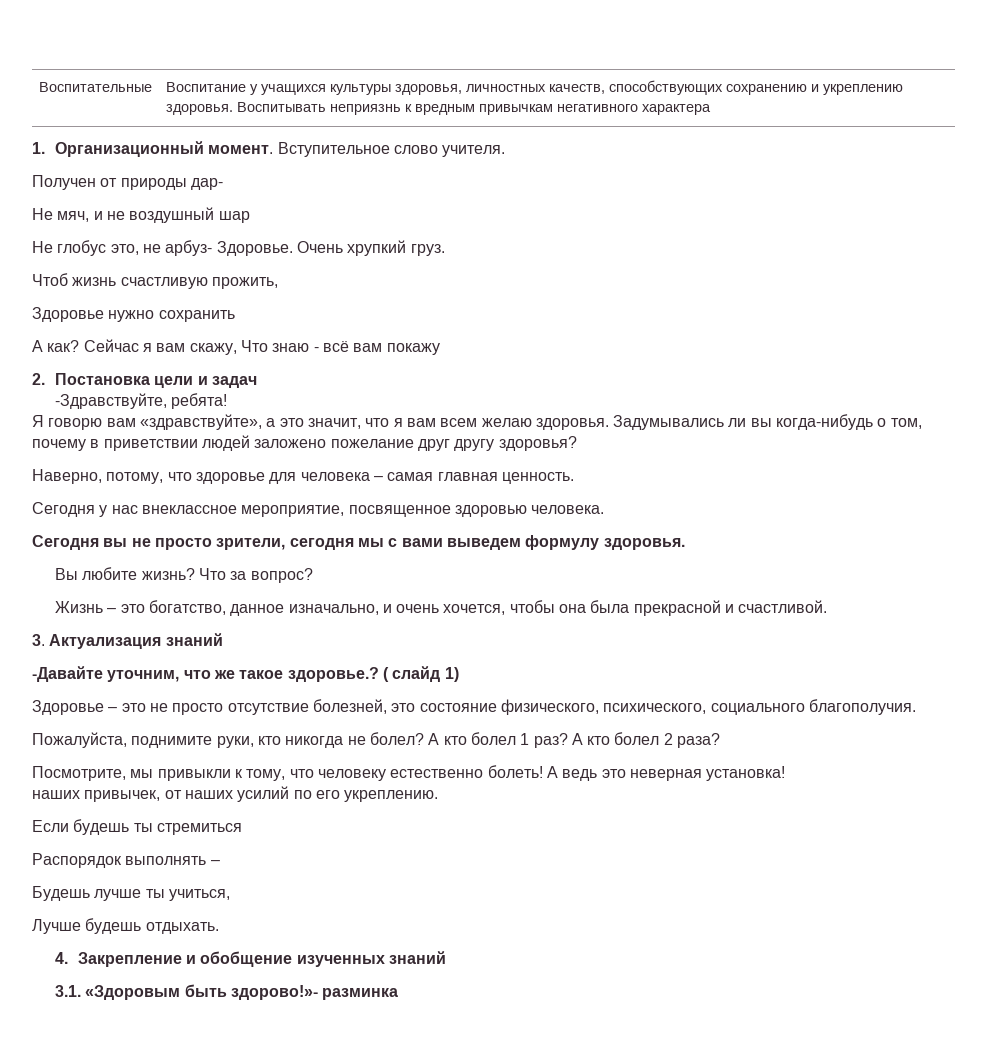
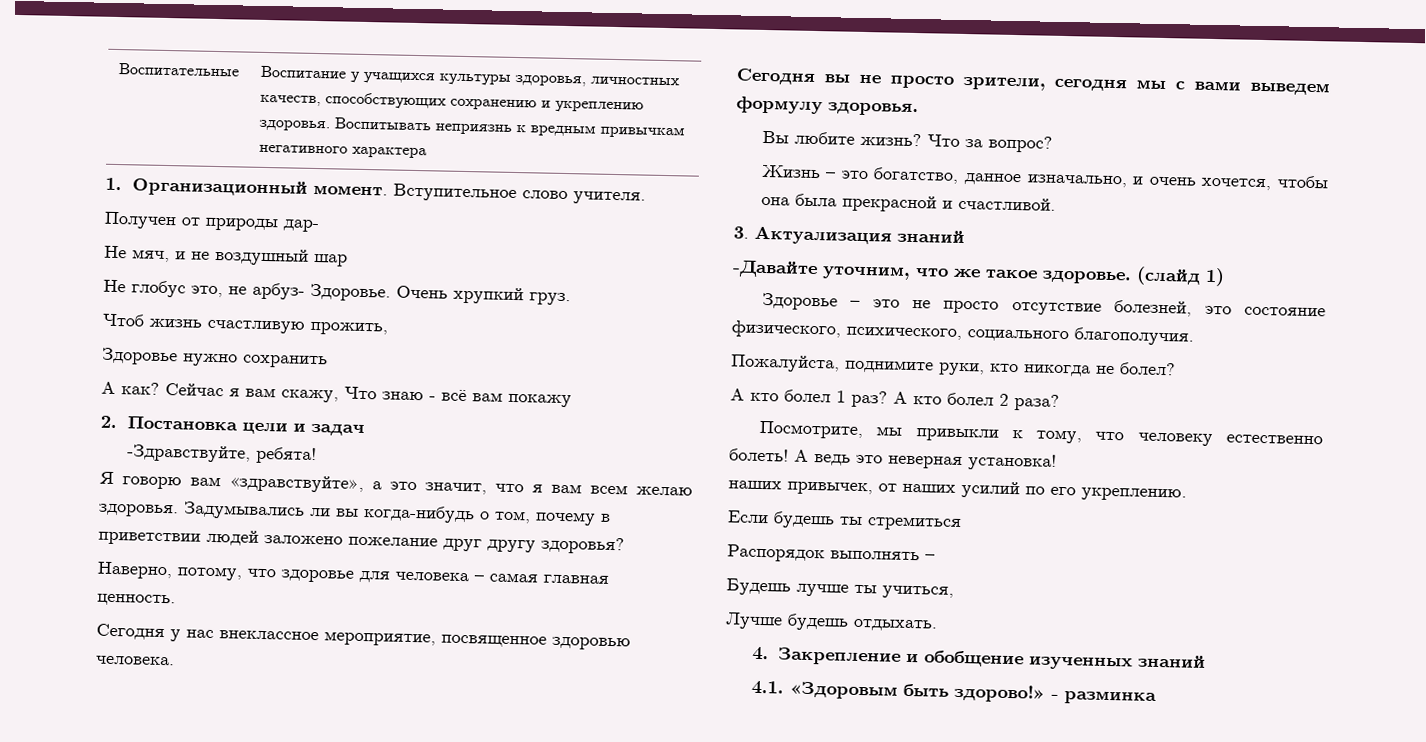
- -Давайте уточним, что же такое здоровье.? ( слайд 1)
+ -Давайте уточним, что же такое здоровье. (слайд 1)
- Пожалуйста, поднимите руки, кто никогда не болел? А кто болел 1 раз?
+ Пожалуйста, поднимите руки, кто никогда не болел?
+ А кто болел 1 раз?
- 3.1. «Здоровым быть здорово!»- разминка
+ 4.1. «Здоровым быть здорово!» - разминка

